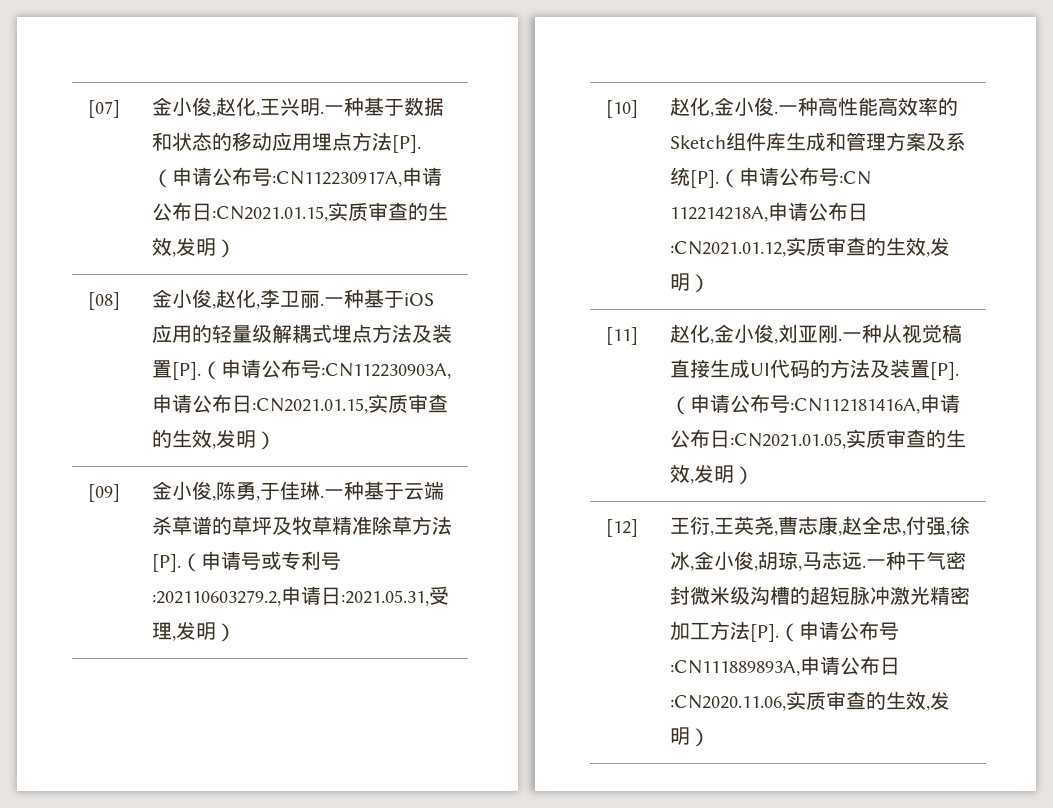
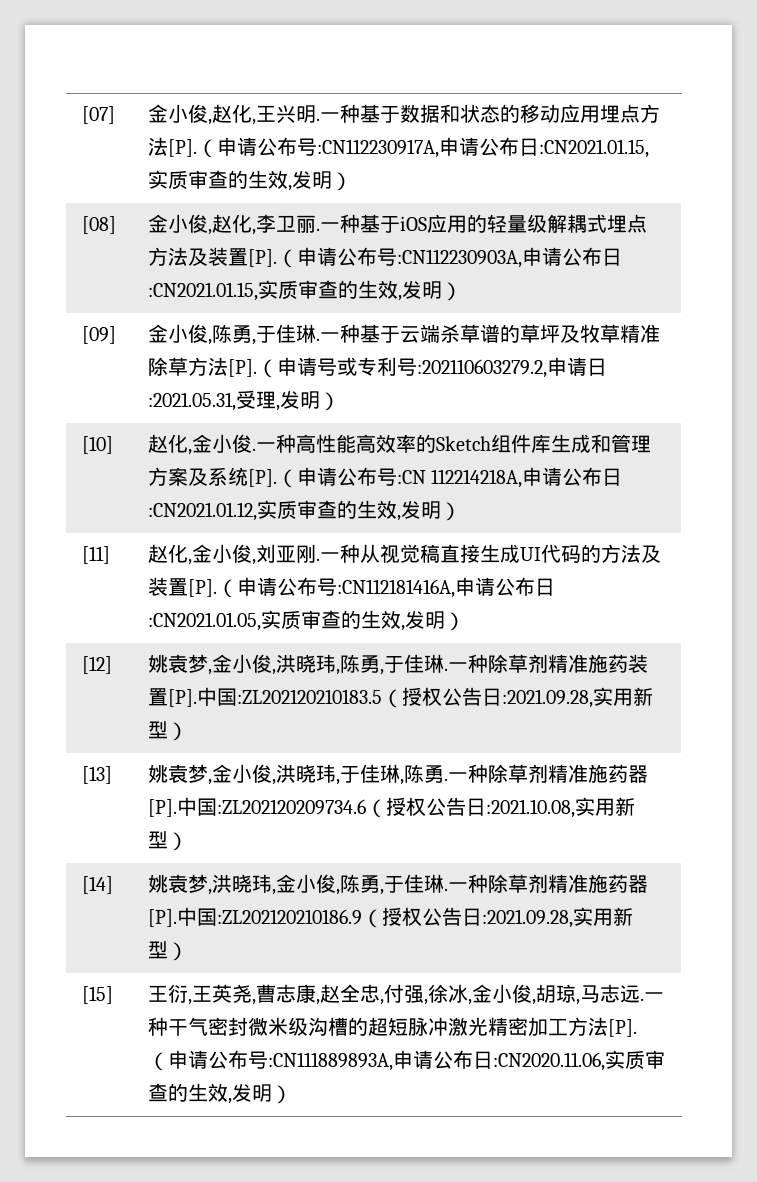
+ 姚袁梦,金小俊,洪晓玮,陈勇,于佳琳.一种除草剂精准施药装置[P].中国:ZL202120210183.5（授权公告日:2021.09.28,实用新型）
+ [13] | 姚袁梦,金小俊,洪晓玮,于佳琳,陈勇.一种除草剂精准施药器[P].中国:ZL202120209734.6（授权公告日:2021.10.08,实用新型）
+ [14] | 姚袁梦,洪晓玮,金小俊,陈勇,于佳琳.一种除草剂精准施药器[P].中国:ZL202120210186.9（授权公告日:2021.09.28,实用新型）
+ [15]

